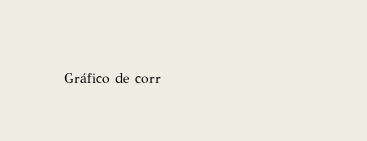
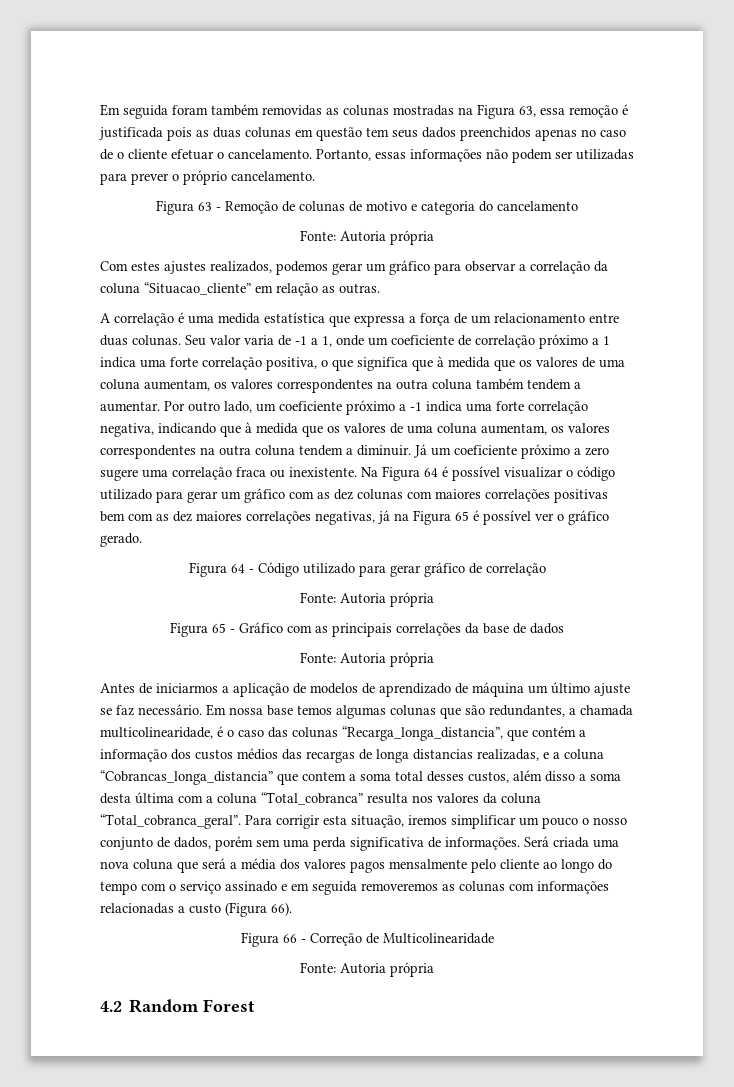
- Gráfico de corr
+ Em seguida foram também removidas as colunas mostradas na Figura 63, essa remoção é justificada pois as duas colunas em questão tem seus dados preenchidos apenas no caso de o cliente efetuar o cancelamento. Portanto, essas informações não podem ser utilizadas para prever o próprio cancelamento.
+ Figura 63 - Remoção de colunas de motivo e categoria do cancelamento
+ Fonte: Autoria própria
+ Com estes ajustes realizados, podemos gerar um gráfico para observar a correlação da coluna “Situacao_cliente” em relação as outras.
+ A correlação é uma medida estatística que expressa a força de um relacionamento entre duas colunas. Seu valor varia de -1 a 1, onde um coeficiente de correlação próximo a 1 indica uma forte correlação positiva, o que significa que à medida que os valores de uma coluna aumentam, os valores correspondentes na outra coluna também tendem a aumentar. Por outro lado, um coeficiente próximo a -1 indica uma forte correlação negativa, indicando que à medida que os valores de uma coluna aumentam, os valores correspondentes na outra coluna tendem a diminuir. Já um coeficiente próximo a zero sugere uma correlação fraca ou inexistente. Na Figura 64 é possível visualizar o código utilizado para gerar um gráfico com as dez colunas com maiores correlações positivas bem com as dez maiores correlações negativas, já na Figura 65 é possível ver o gráfico gerado.
+ Figura 64 - Código utilizado para gerar gráfico de correlação
+ Fonte: Autoria própria
+ Figura 65 - Gráfico com as principais correlações da base de dados
+ Fonte: Autoria própria
+ Antes de iniciarmos a aplicação de modelos de aprendizado de máquina um último ajuste se faz necessário. Em nossa base temos algumas colunas que são redundantes, a chamada multicolinearidade, é o caso das colunas “Recarga_longa_distancia”, que contém a informação dos custos médios das recargas de longa distancias realizadas, e a coluna “Cobrancas_longa_distancia” que contem a soma total desses custos, além disso a soma desta última com a coluna “Total_cobranca” resulta nos valores da coluna “Total_cobranca_geral”. Para corrigir esta situação, iremos simplificar um pouco o nosso conjunto de dados, porém sem uma perda significativa de informações. Será criada uma nova coluna que será a média dos valores pagos mensalmente pelo cliente ao longo do tempo com o serviço assinado e em seguida removeremos as colunas com informações relacionadas a custo (Figura 66).
+ Figura 66 - Correção de Multicolinearidade
+ Fonte: Autoria própria
+ 4.2 Random Forest

